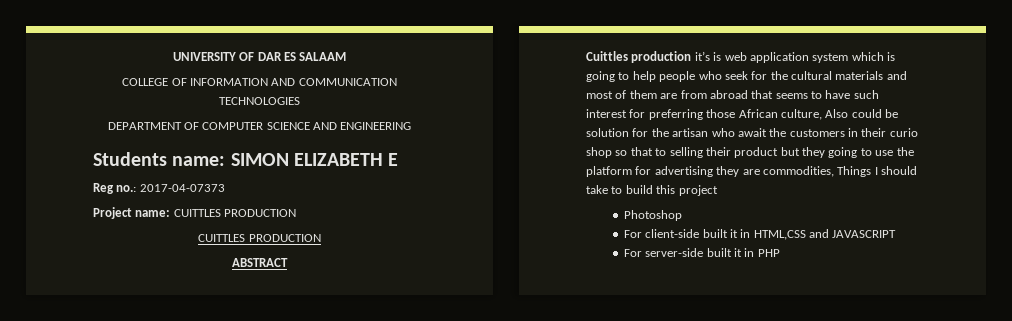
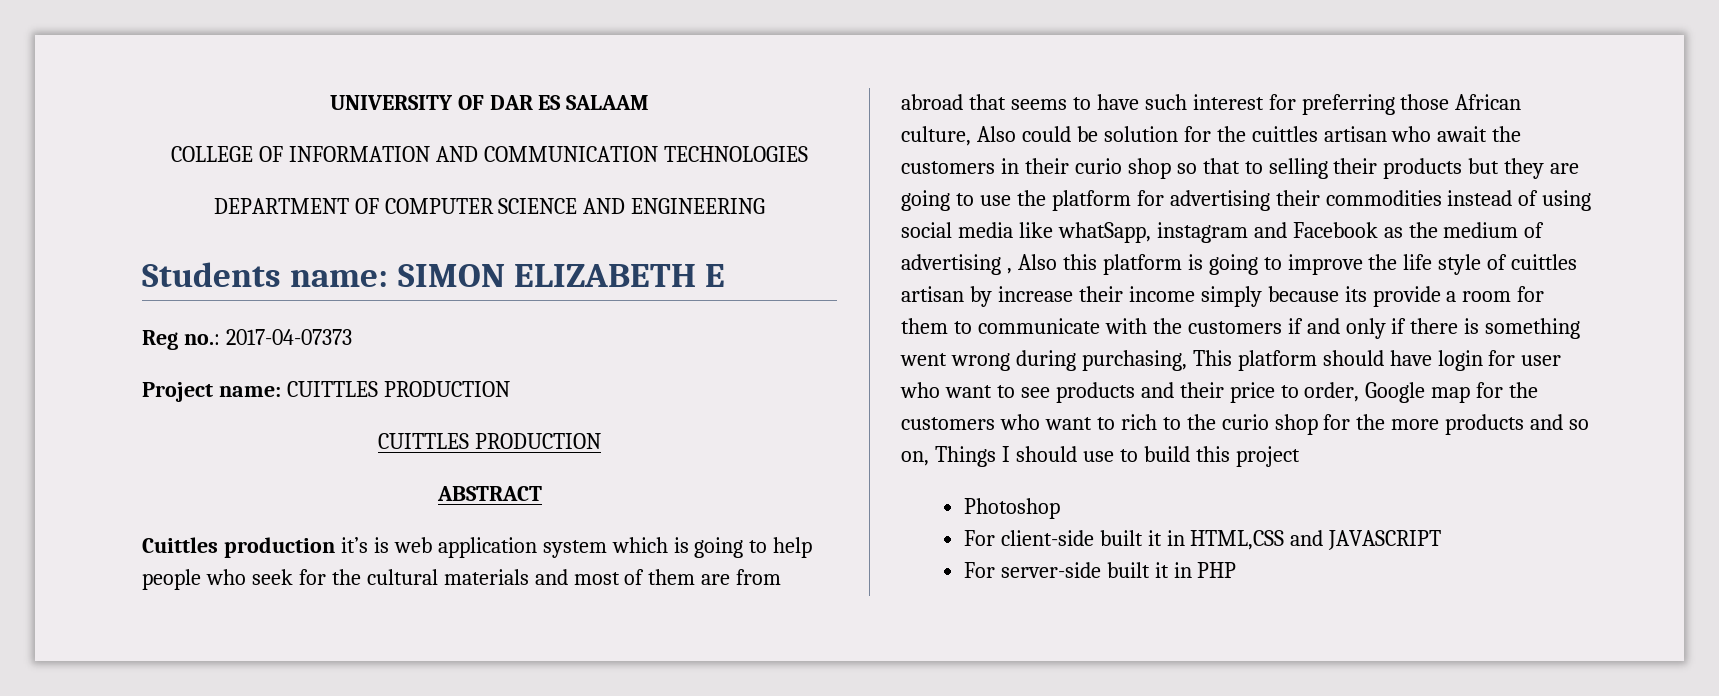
- Cuittles production it’s is web application system which is going to help people who seek for the cultural materials and most of them are from abroad that seems to have such interest for preferring those African culture, Also could be solution for the artisan who await the customers in their curio shop so that to selling their product but they going to use the platform for advertising they are commodities, Things I should take to build this project
+ Cuittles production it’s is web application system which is going to help people who seek for the cultural materials and most of them are from abroad that seems to have such interest for preferring those African culture, Also could be solution for the cuittles artisan who await the customers in their curio shop so that to selling their products but they are going to use the platform for advertising their commodities instead of using social media like whatSapp, instagram and Facebook as the medium of advertising , Also this platform is going to improve the life style of cuittles artisan by increase their income simply because its provide a room for them to communicate with the customers if and only if there is something went wrong during purchasing, This platform should have login for user who want to see products and their price to order, Google map for the customers who want to rich to the curio shop for the more products and so on, Things I should use to build this project

